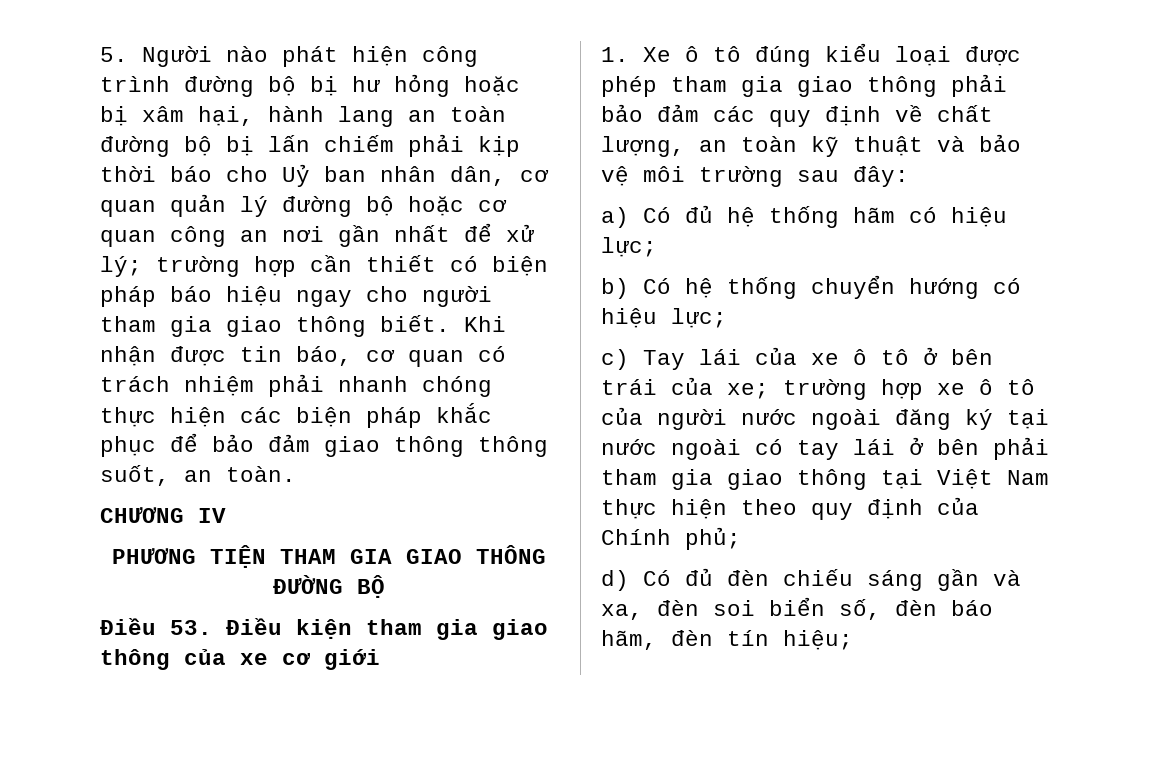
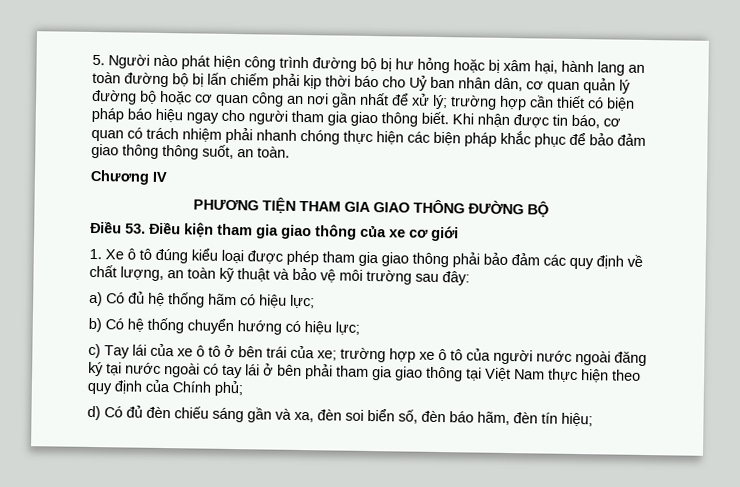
- CHƯƠNG IV
+ Chương IV

